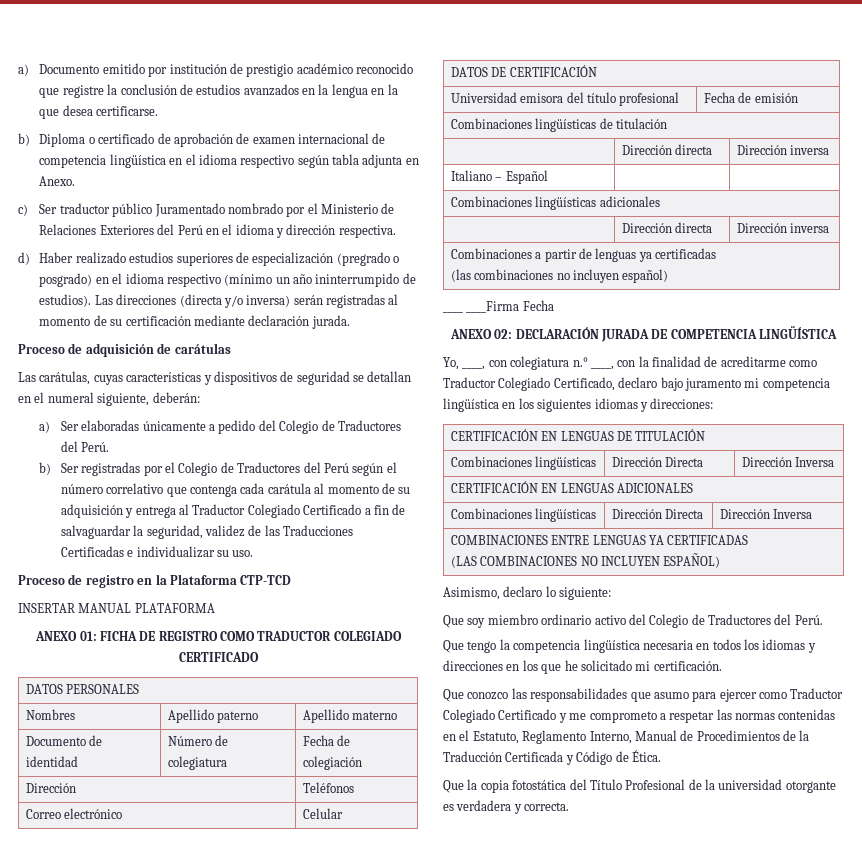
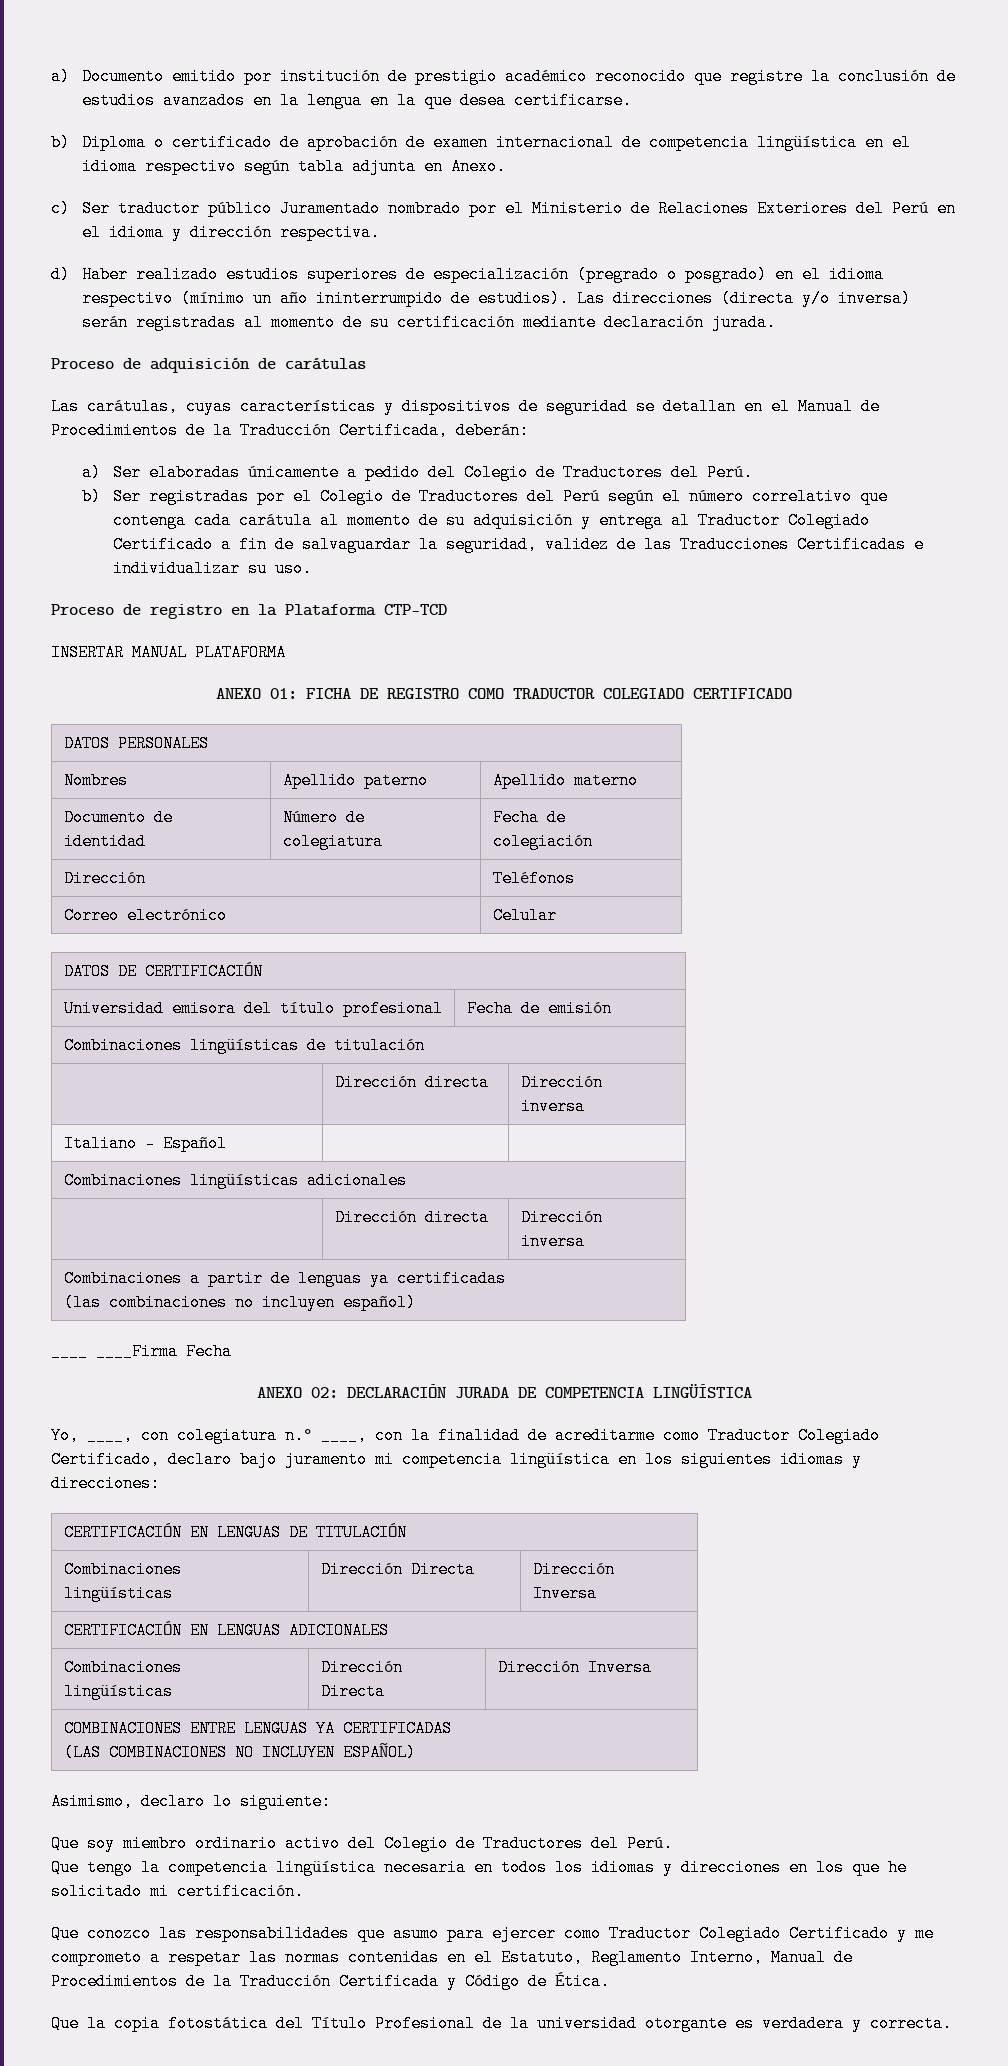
- Las carátulas, cuyas características y dispositivos de seguridad se detallan en el numeral siguiente, deberán:
+ Las carátulas, cuyas características y dispositivos de seguridad se detallan en el Manual de Procedimientos de la Traducción Certificada, deberán:

